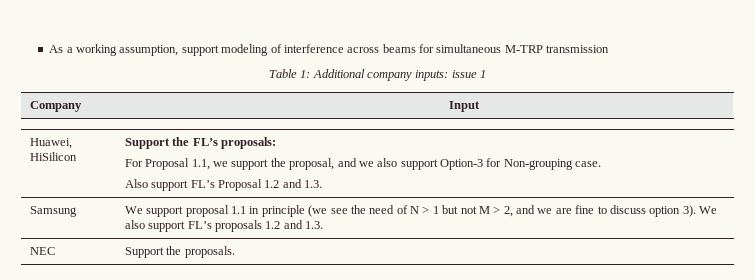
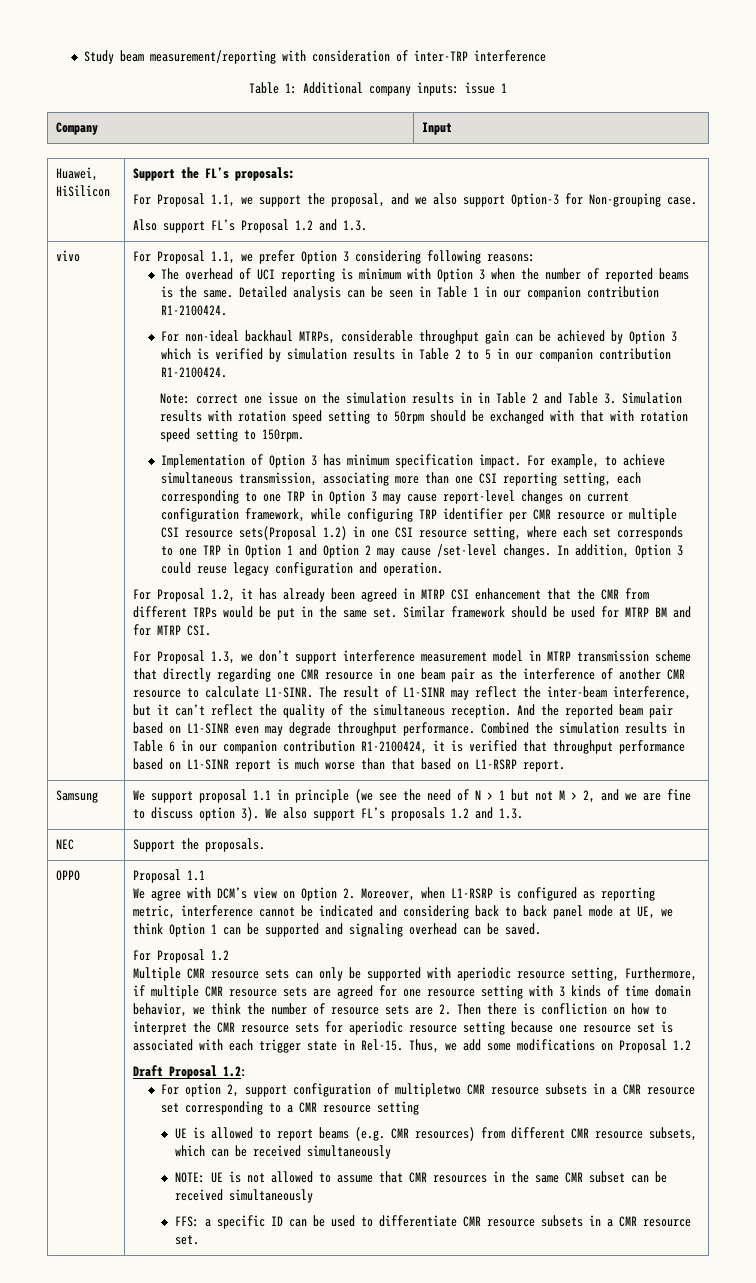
- As a working assumption, support modeling of interference across beams for simultaneous M-TRP transmission
+ Study beam measurement/reporting with consideration of inter-TRP interference
+ vivo | For Proposal 1.1, we prefer Option 3 considering following reasons:
+ The overhead of UCI reporting is minimum with Option 3 when the number of reported beams is the same. Detailed analysis can be seen in Table 1 in our companion contribution R1-2100424.
+ For non-ideal backhaul MTRPs, considerable throughput gain can be achieved by Option 3 which is verified by simulation results in Table 2 to 5 in our companion contribution R1-2100424.
+ Note: correct one issue on the simulation results in in Table 2 and Table 3. Simulation results with rotation speed setting to 50rpm should be exchanged with that with rotation speed setting to 150rpm.
+ Implementation of Option 3 has minimum specification impact. For example, to achieve simultaneous transmission, associating more than one CSI reporting setting, each corresponding to one TRP in Option 3 may cause report-level changes on current configuration framework, while configuring TRP identifier per CMR resource or multiple CSI resource sets(Proposal 1.2) in one CSI resource setting, where each set corresponds to one TRP in Option 1 and Option 2 may cause /set-level changes. In addition, Option 3 could reuse legacy configuration and operation.
+ For Proposal 1.2, it has already been agreed in MTRP CSI enhancement that the CMR from different TRPs would be put in the same set. Similar framework should be used for MTRP BM and for MTRP CSI.
+ For Proposal 1.3, we don’t support interference measurement model in MTRP transmission scheme that directly regarding one CMR resource in one beam pair as the interference of another CMR resource to calculate L1-SINR. The result of L1-SINR may reflect the inter-beam interference, but it can’t reflect the quality of the simultaneous reception. And the reported beam pair based on L1-SINR even may degrade throughput performance. Combined the simulation results in Table 6 in our companion contribution R1-2100424, it is verified that throughput performance based on L1-SINR report is much worse than that based on L1-RSRP report.
+ OPPO | Proposal 1.1
+ We agree with DCM’s view on Option 2. Moreover, when L1-RSRP is configured as reporting metric, interference cannot be indicated and considering back to back panel mode at UE, we think Option 1 can be supported and signaling overhead can be saved.
+ For Proposal 1.2
+ Multiple CMR resource sets can only be supported with aperiodic resource setting, Furthermore, if multiple CMR resource sets are agreed for one resource setting with 3 kinds of time domain behavior, we think the number of resource sets are 2. Then there is confliction on how to interpret the CMR resource sets for aperiodic resource setting because one resource set is associated with each trigger state in Rel-15. Thus, we add some modifications on Proposal 1.2
+ Draft Proposal 1.2:
+ For option 2, support configuration of multipletwo CMR resource subsets in a CMR resource set corresponding to a CMR resource setting
+ UE is allowed to report beams (e.g. CMR resources) from different CMR resource subsets, which can be received simultaneously
+ NOTE: UE is not allowed to assume that CMR resources in the same CMR subset can be received simultaneously
+ FFS: a specific ID can be used to differentiate CMR resource subsets in a CMR resource set.

